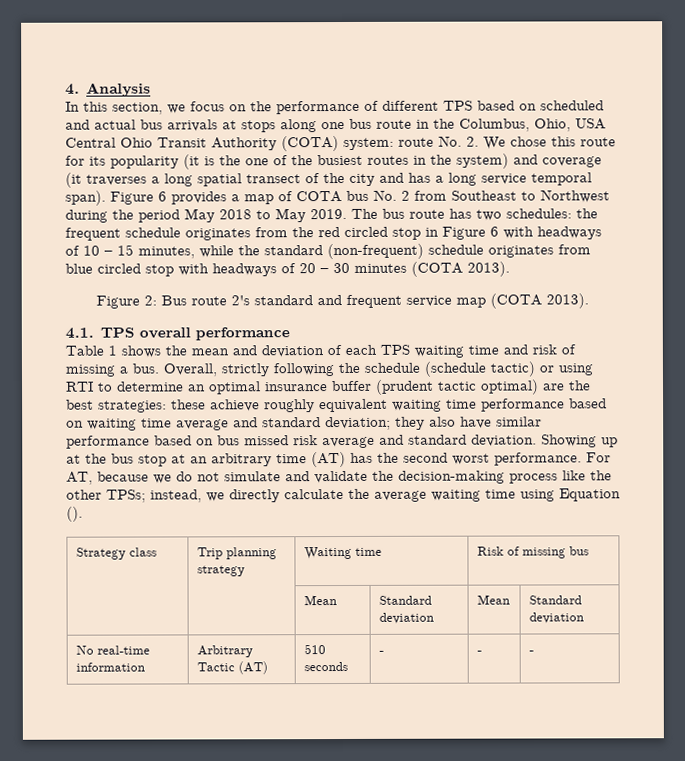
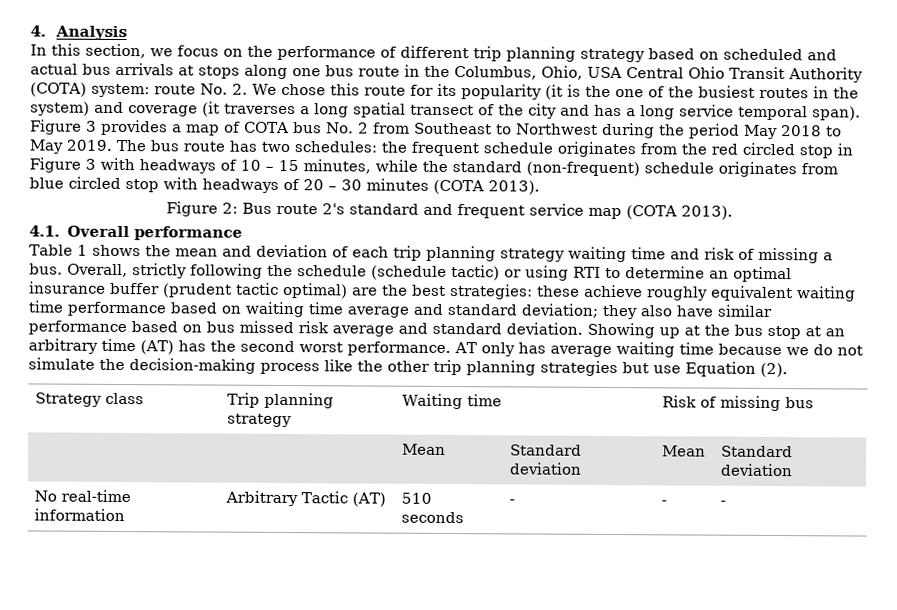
- In this section, we focus on the performance of different TPS based on scheduled and actual bus arrivals at stops along one bus route in the Columbus, Ohio, USA Central Ohio Transit Authority (COTA) system:
+ In this section, we focus on the performance of different trip planning strategy based on scheduled and actual bus arrivals at stops along one bus route in the Columbus, Ohio, USA Central Ohio Transit Authority (COTA) system:
- Figure 6 provides a map of COTA bus No. 2 from Southeast to Northwest during the period May 2018 to May 2019.
+ Figure 3 provides a map of COTA bus No. 2 from Southeast to Northwest during the period May 2018 to May 2019.
- The bus route has two schedules: the frequent schedule originates from the red circled stop in Figure 6 with headways of 10 – 15 minutes, while the standard (non-frequent) schedule originates from blue circled stop with headways of 20 – 30 minutes (COTA 2013).
+ The bus route has two schedules: the frequent schedule originates from the red circled stop in Figure 3 with headways of 10 – 15 minutes, while the standard (non-frequent) schedule originates from blue circled stop with headways of 20 – 30 minutes (COTA 2013).
- 4.1. TPS overall performance
+ 4.1. Overall performance
- Table 1 shows the mean and deviation of each TPS waiting time and risk of missing a bus.
+ Table 1 shows the mean and deviation of each trip planning strategy waiting time and risk of missing a bus.
- For AT, because we do not simulate and validate the decision-making process like the other TPSs; instead, we directly calculate the average waiting time using Equation ().
+ AT only has average waiting time because we do not simulate the decision-making process like the other trip planning strategies but use Equation (2).

